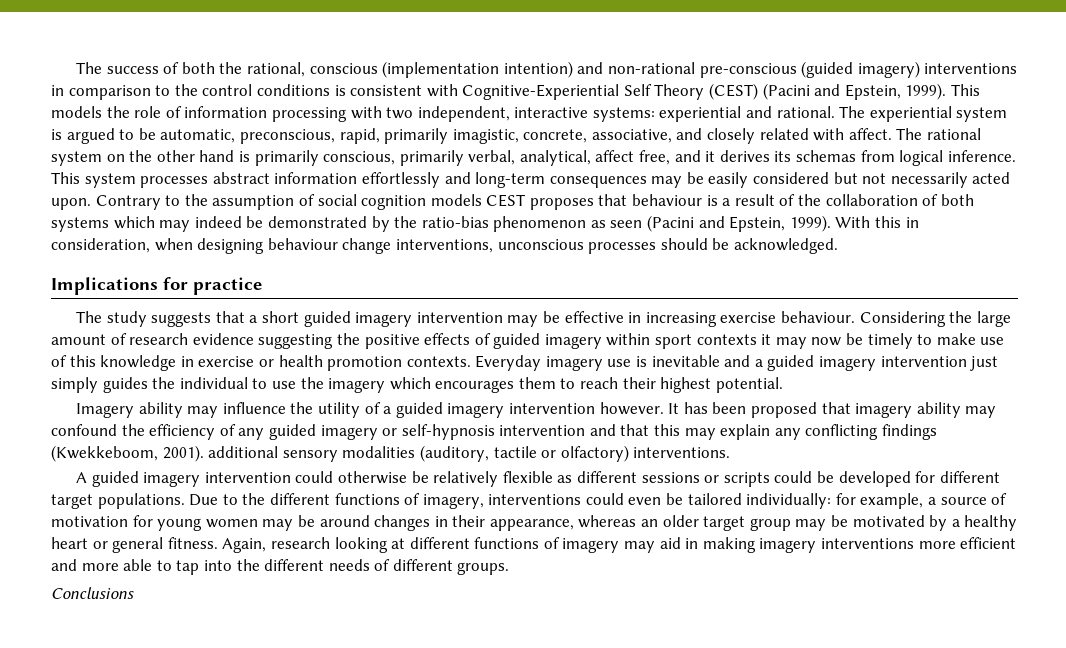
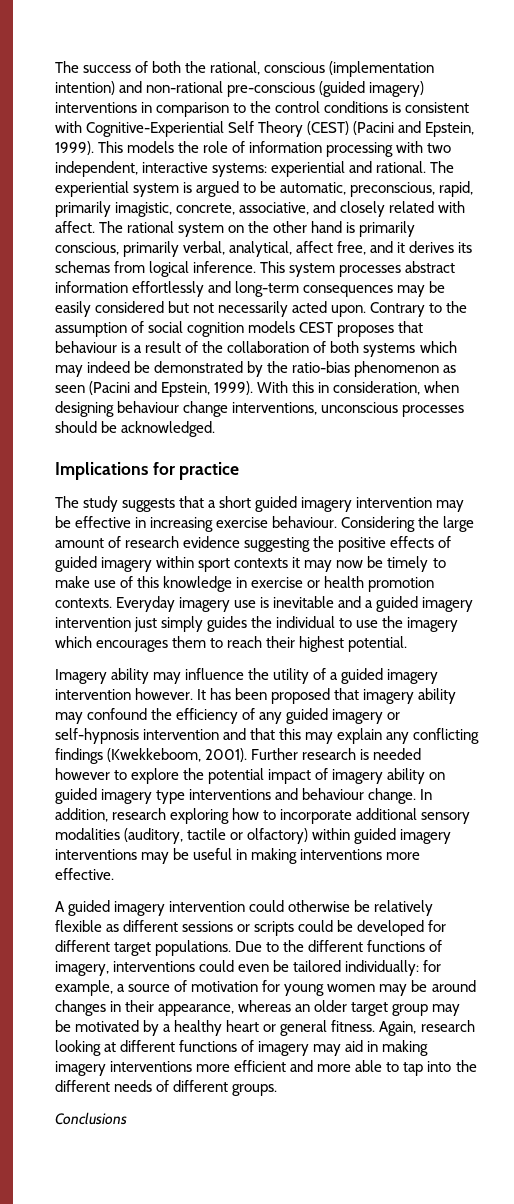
- It has been proposed that imagery ability may confound the efficiency of any guided imagery or self-hypnosis intervention and that this may explain any conflicting findings (Kwekkeboom, 2001). additional sensory modalities (auditory, tactile or olfactory) interventions.
+ It has been proposed that imagery ability may confound the efficiency of any guided imagery or self-hypnosis intervention and that this may explain any conflicting findings (Kwekkeboom, 2001). Further research is needed however to explore the potential impact of imagery ability on guided imagery type interventions and behaviour change. In addition, research exploring how to incorporate additional sensory modalities (auditory, tactile or olfactory) within guided imagery interventions may be useful in making interventions more effective.

